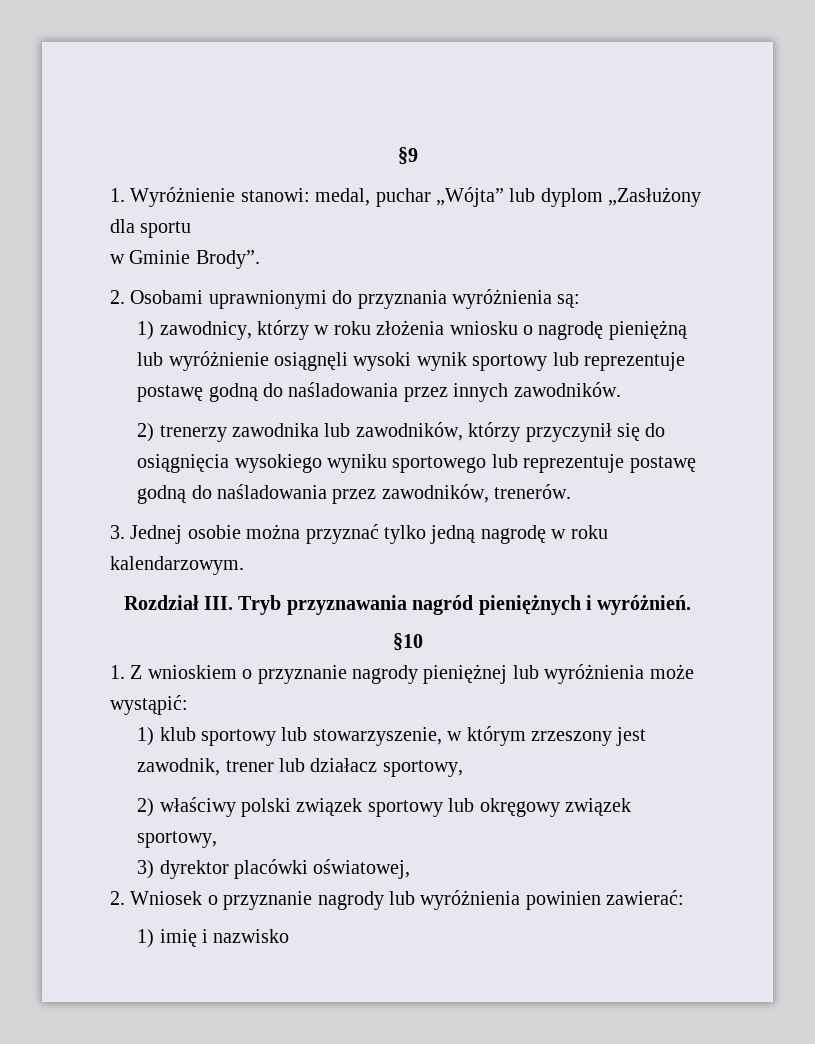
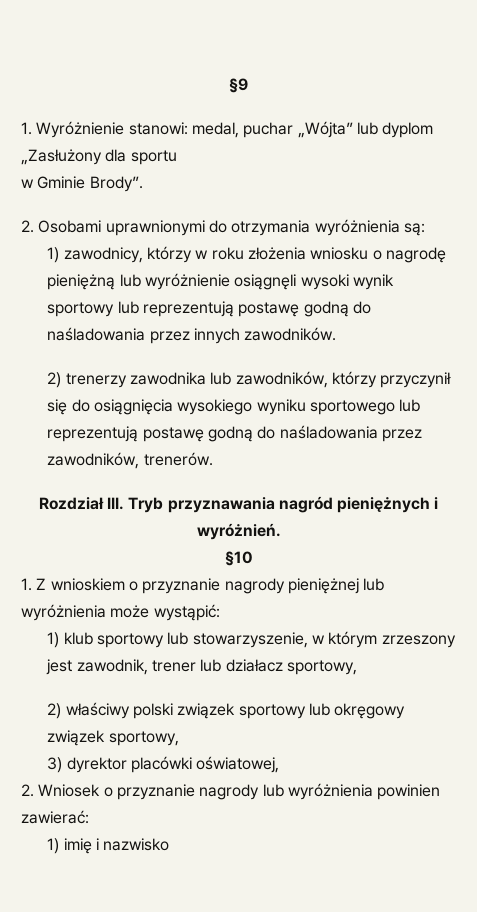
- 2. Osobami uprawnionymi do przyznania wyróżnienia są:
+ 2. Osobami uprawnionymi do otrzymania wyróżnienia są:
- 1) zawodnicy, którzy w roku złożenia wniosku o nagrodę pieniężną lub wyróżnienie osiągnęli wysoki wynik sportowy lub reprezentuje postawę godną do naśladowania przez innych zawodników.
+ 1) zawodnicy, którzy w roku złożenia wniosku o nagrodę pieniężną lub wyróżnienie osiągnęli wysoki wynik sportowy lub reprezentują postawę godną do naśladowania przez innych zawodników.
- 2) trenerzy zawodnika lub zawodników, którzy przyczynił się do osiągnięcia wysokiego wyniku sportowego lub reprezentuje postawę godną do naśladowania przez zawodników, trenerów.
+ 2) trenerzy zawodnika lub zawodników, którzy przyczynił się do osiągnięcia wysokiego wyniku sportowego lub reprezentują postawę godną do naśladowania przez zawodników, trenerów.
- 3. Jednej osobie można przyznać tylko jedną nagrodę w roku kalendarzowym.

